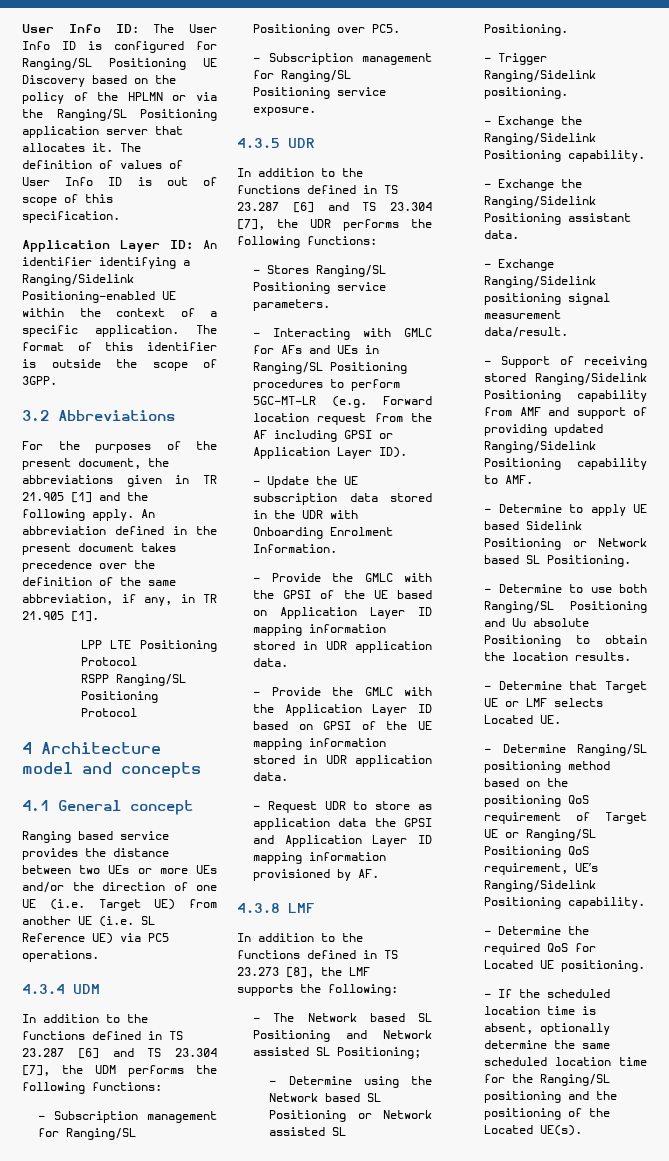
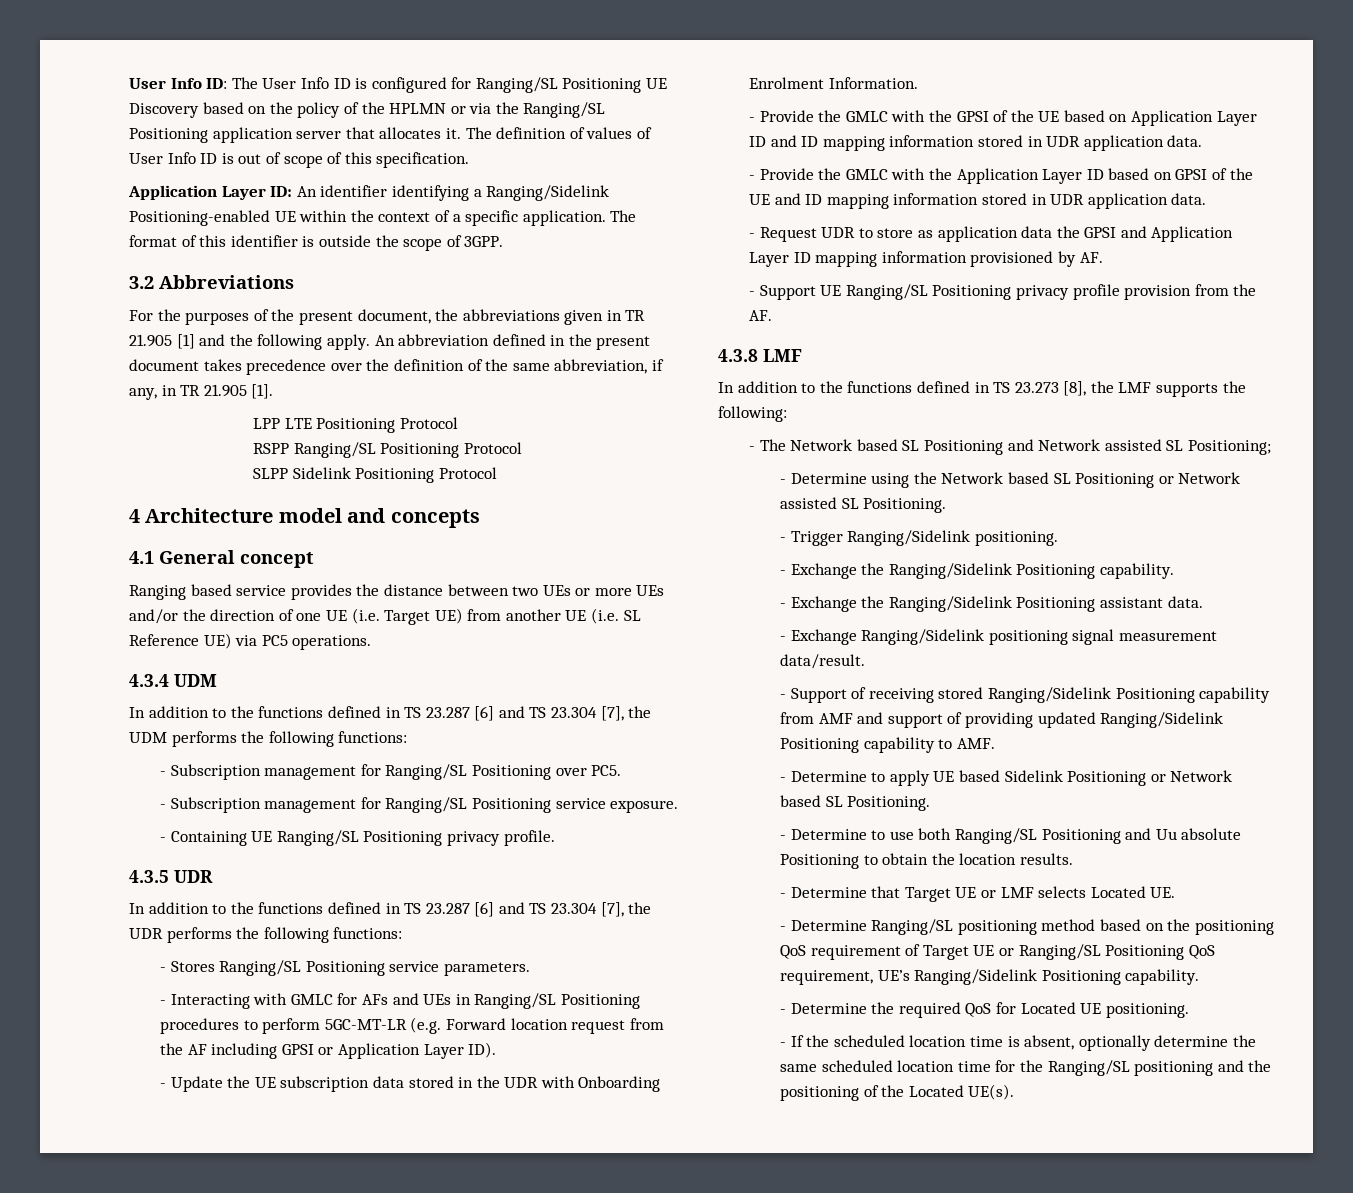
+ SLPP Sidelink Positioning Protocol
+ - Containing UE Ranging/SL Positioning privacy profile.
- - Provide the GMLC with the GPSI of the UE based on Application Layer ID mapping information stored in UDR application data.
+ - Provide the GMLC with the GPSI of the UE based on Application Layer ID and ID mapping information stored in UDR application data.
- - Provide the GMLC with the Application Layer ID based on GPSI of the UE mapping information stored in UDR application data.
+ - Provide the GMLC with the Application Layer ID based on GPSI of the UE and ID mapping information stored in UDR application data.
+ - Support UE Ranging/SL Positioning privacy profile provision from the AF.

